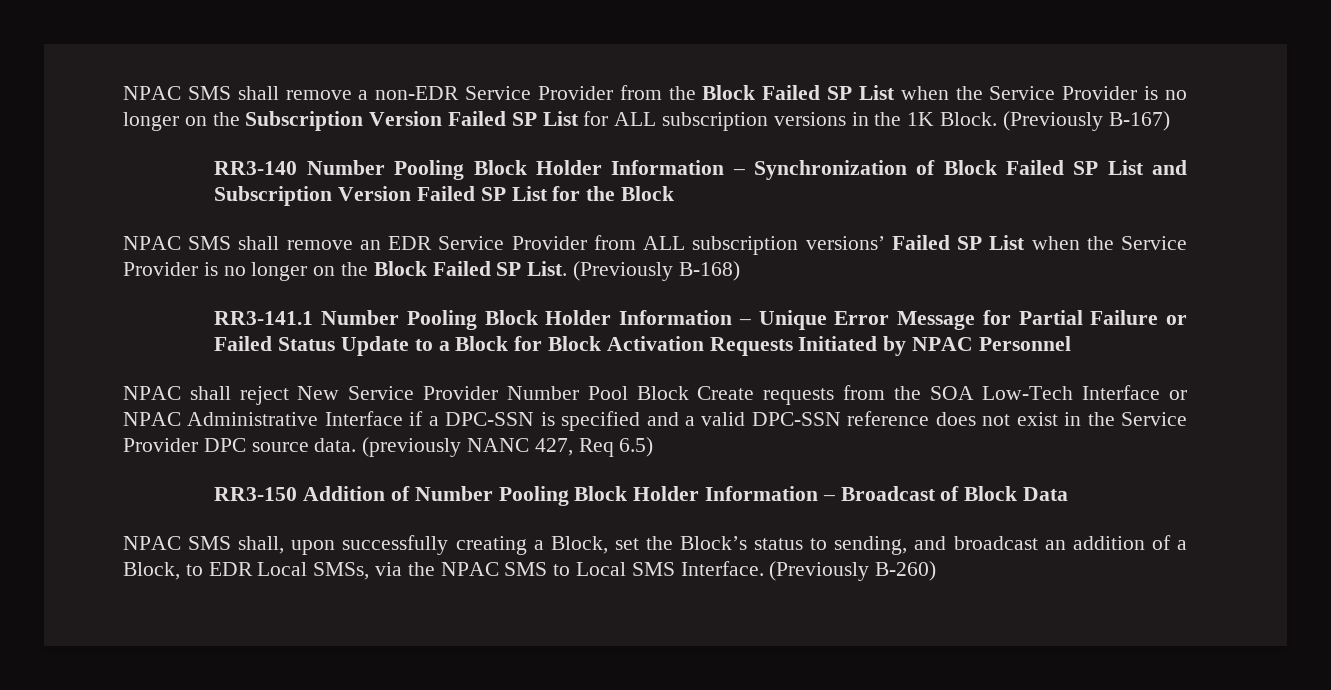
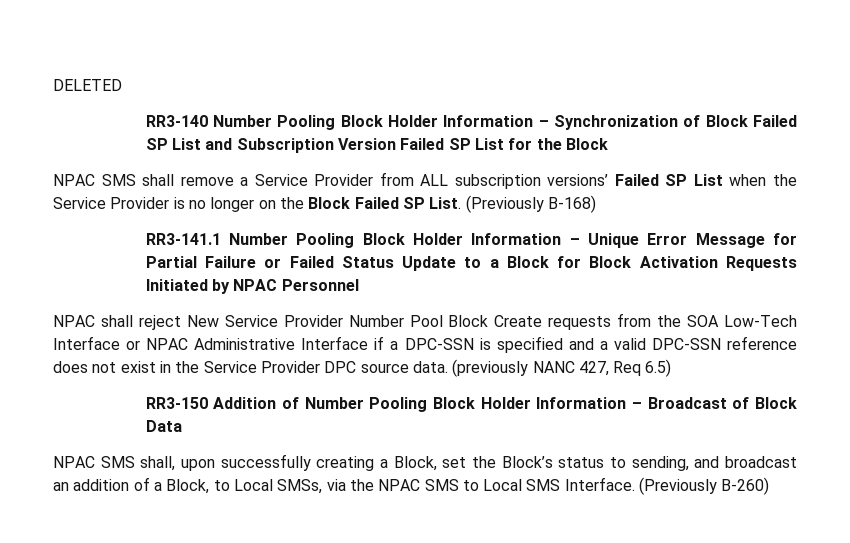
- NPAC SMS shall remove a non-EDR Service Provider from the Block Failed SP List when the Service Provider is no longer on the Subscription Version Failed SP List for ALL subscription versions in the 1K Block. (Previously B-167)
+ DELETED
- NPAC SMS shall remove an EDR Service Provider from ALL subscription versions’ Failed SP List when the Service Provider is no longer on the Block Failed SP List.
+ NPAC SMS shall remove a Service Provider from ALL subscription versions’ Failed SP List when the Service Provider is no longer on the Block Failed SP List.
- NPAC SMS shall, upon successfully creating a Block, set the Block’s status to sending, and broadcast an addition of a Block, to EDR Local SMSs, via the NPAC SMS to Local SMS Interface.
+ NPAC SMS shall, upon successfully creating a Block, set the Block’s status to sending, and broadcast an addition of a Block, to Local SMSs, via the NPAC SMS to Local SMS Interface.

